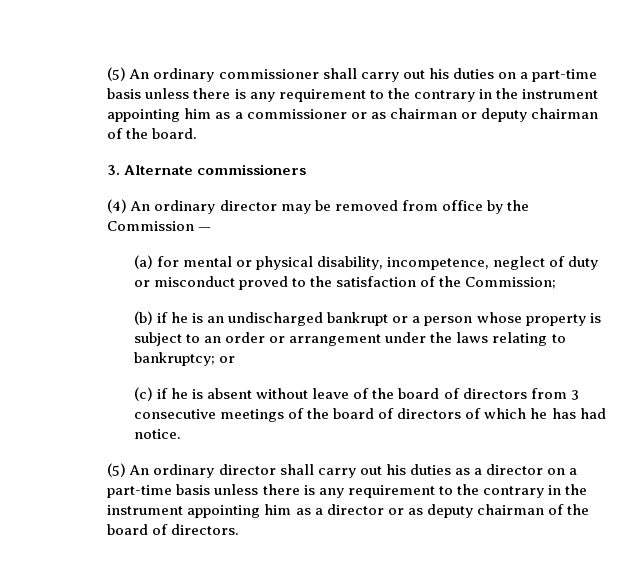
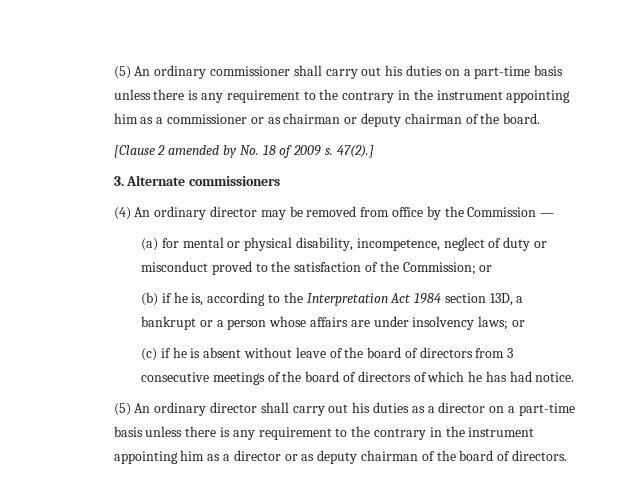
+ [Clause 2 amended by No. 18 of 2009 s. 47(2).]
- (a) for mental or physical disability, incompetence, neglect of duty or misconduct proved to the satisfaction of the Commission;
+ (a) for mental or physical disability, incompetence, neglect of duty or misconduct proved to the satisfaction of the Commission; or
- (b) if he is an undischarged bankrupt or a person whose property is subject to an order or arrangement under the laws relating to bankruptcy; or
+ (b) if he is, according to the Interpretation Act 1984 section 13D, a bankrupt or a person whose affairs are under insolvency laws; or

